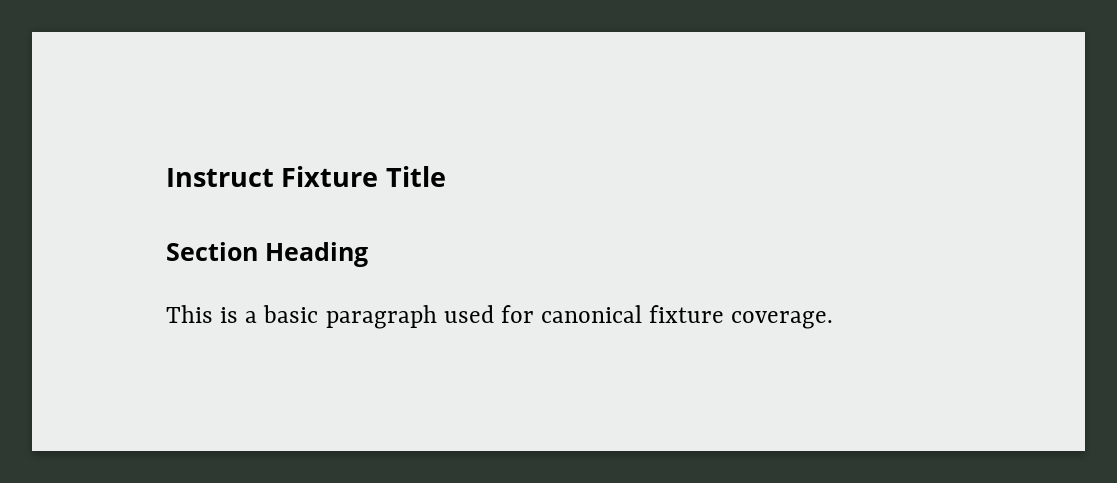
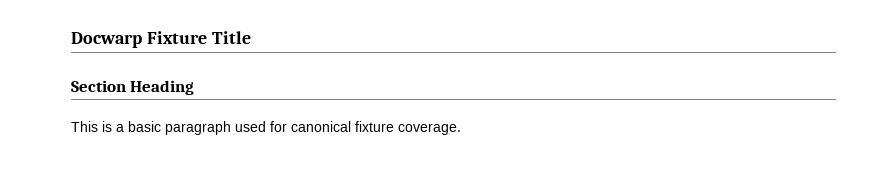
- Instruct Fixture Title
+ Docwarp Fixture Title

